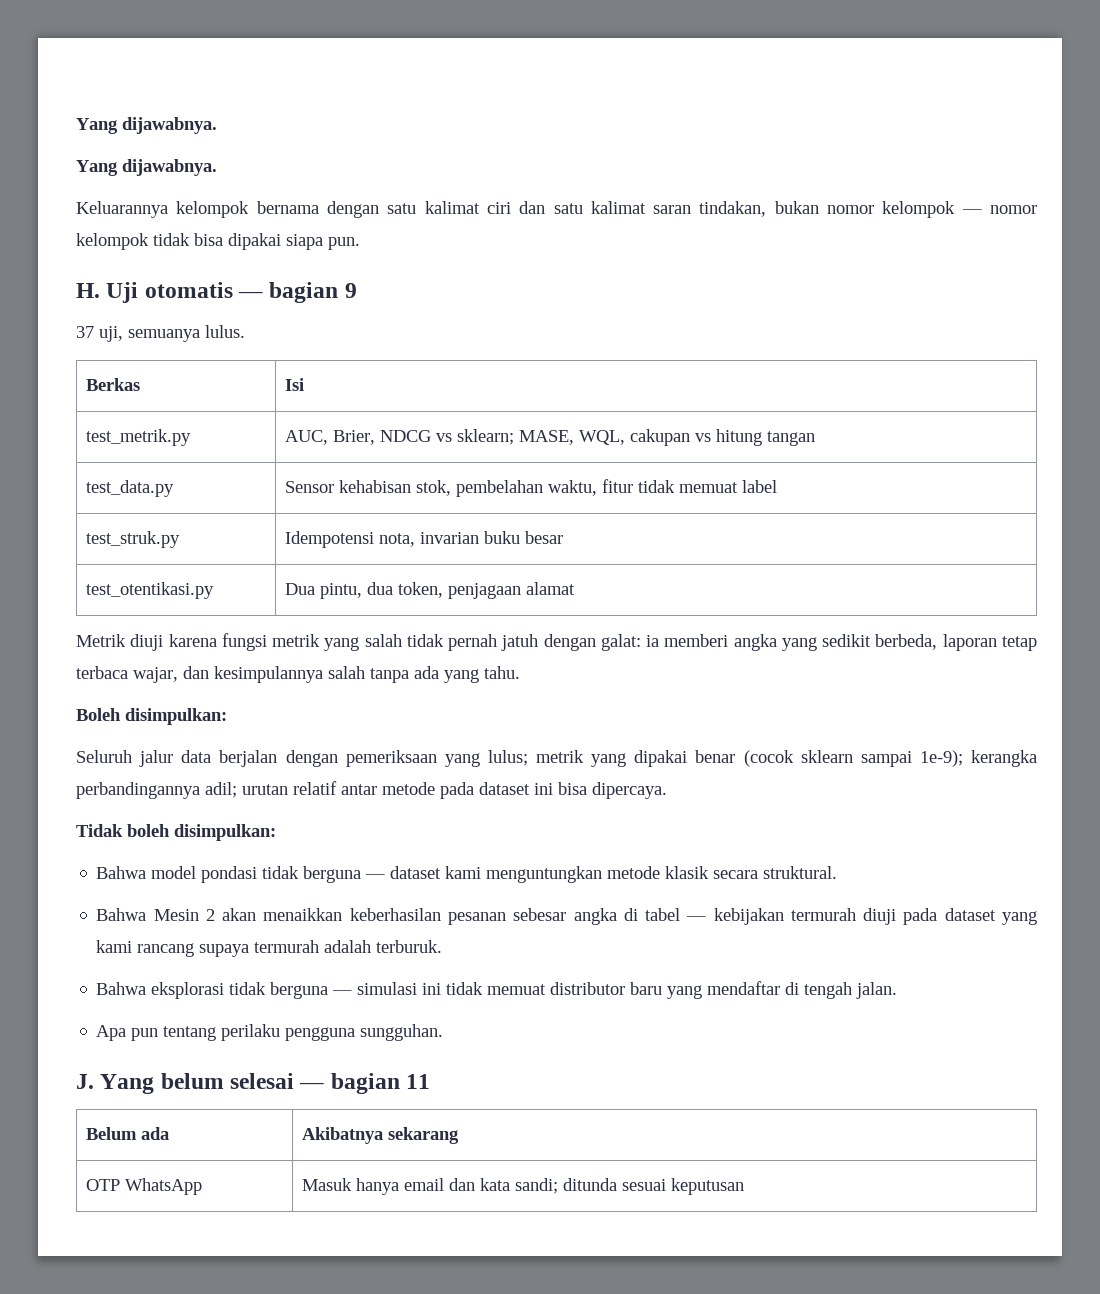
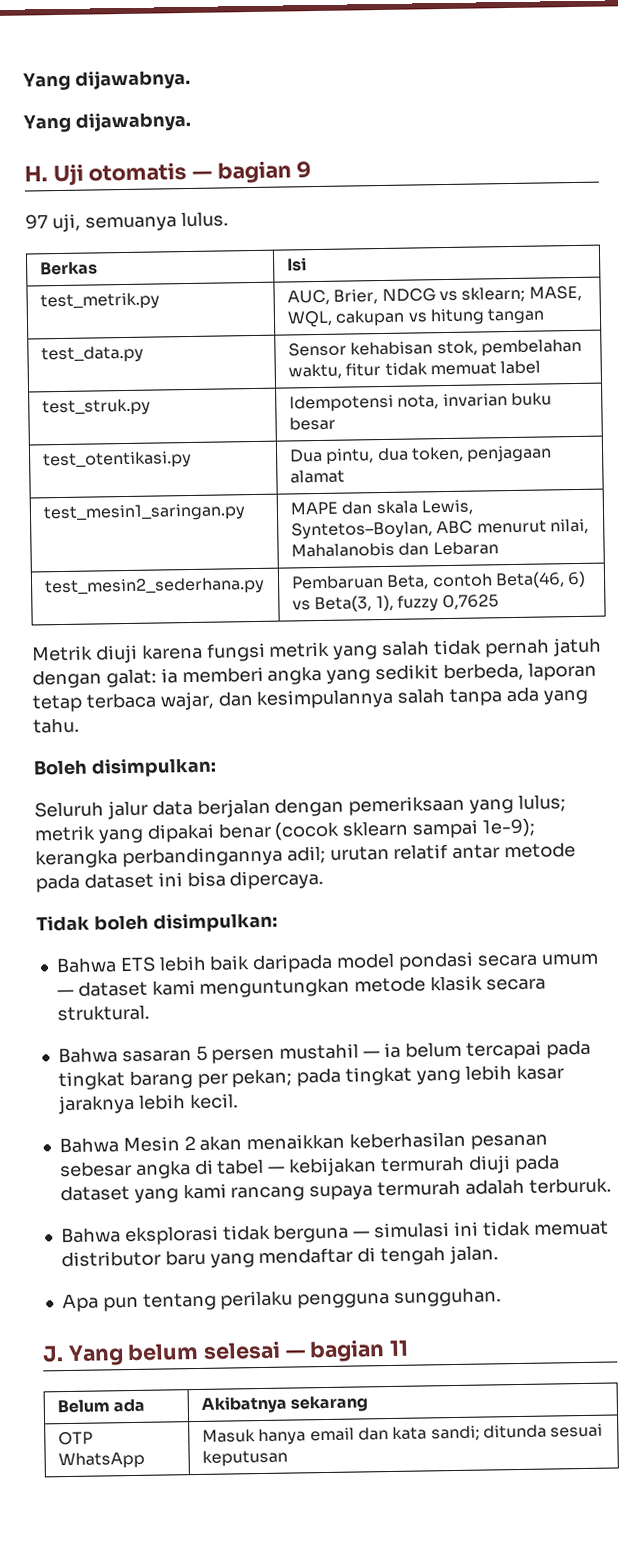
- Keluarannya kelompok bernama dengan satu kalimat ciri dan satu kalimat saran tindakan, bukan nomor kelompok — nomor kelompok tidak bisa dipakai siapa pun.
- 37 uji, semuanya lulus.
+ 97 uji, semuanya lulus.
+ test_mesin1_saringan.py | MAPE dan skala Lewis, Syntetos–Boylan, ABC menurut nilai, Mahalanobis dan Lebaran
+ test_mesin2_sederhana.py | Pembaruan Beta, contoh Beta(46, 6) vs Beta(3, 1), fuzzy 0,7625
- Bahwa model pondasi tidak berguna — dataset kami menguntungkan metode klasik secara struktural.
+ Bahwa ETS lebih baik daripada model pondasi secara umum — dataset kami menguntungkan metode klasik secara struktural.
+ Bahwa sasaran 5 persen mustahil — ia belum tercapai pada tingkat barang per pekan; pada tingkat yang lebih kasar jaraknya lebih kecil.

